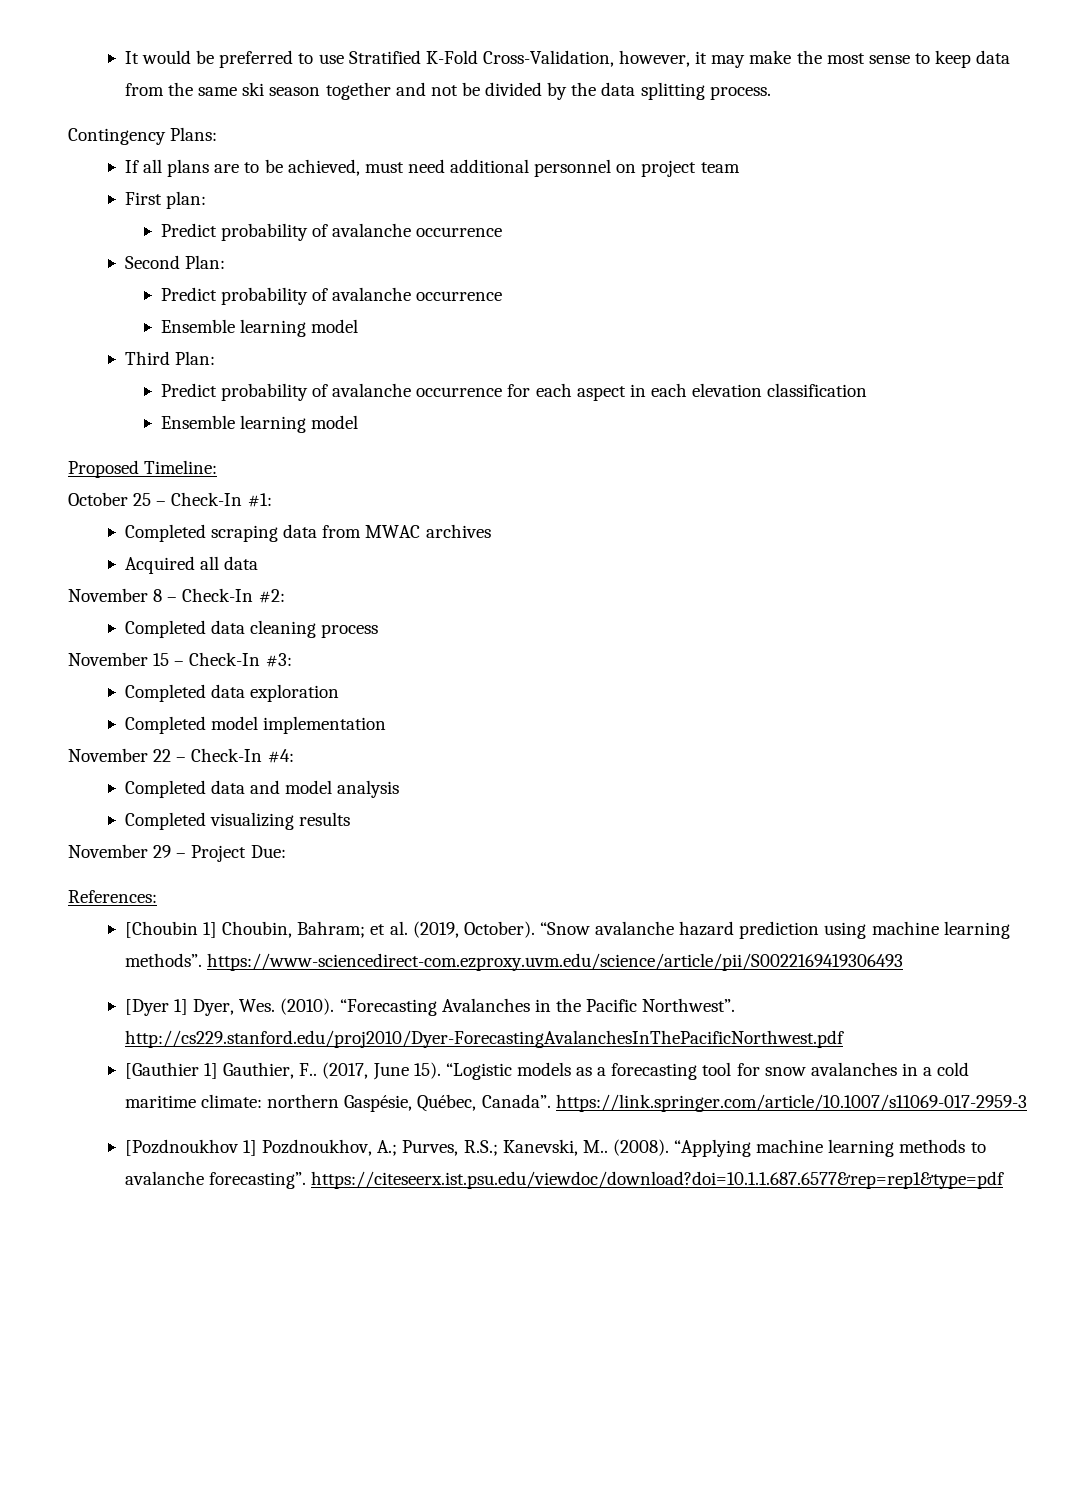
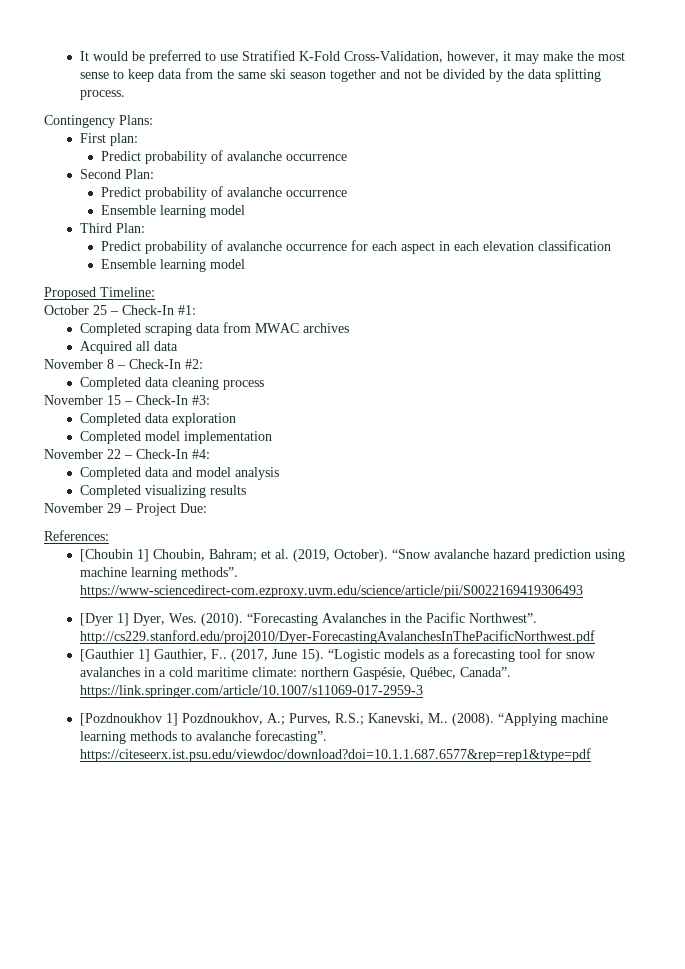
- If all plans are to be achieved, must need additional personnel on project team

